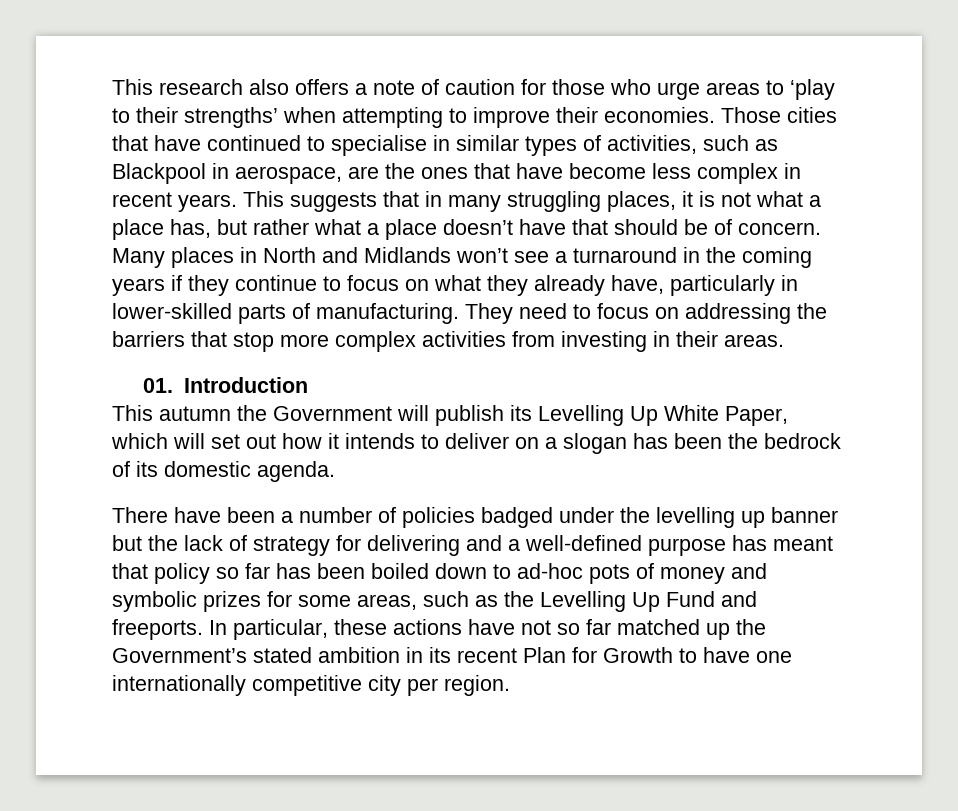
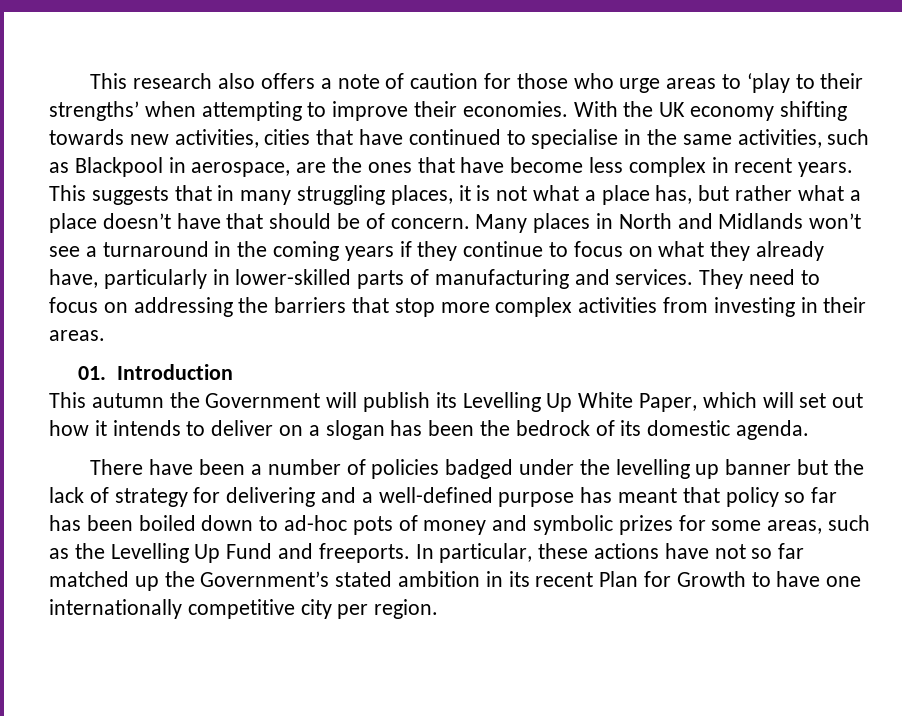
- Those cities that have continued to specialise in similar types of activities, such as Blackpool in aerospace, are the ones that have become less complex in recent years.
+ With the UK economy shifting towards new activities, cities that have continued to specialise in the same activities, such as Blackpool in aerospace, are the ones that have become less complex in recent years.
- Many places in North and Midlands won’t see a turnaround in the coming years if they continue to focus on what they already have, particularly in lower-skilled parts of manufacturing.
+ Many places in North and Midlands won’t see a turnaround in the coming years if they continue to focus on what they already have, particularly in lower-skilled parts of manufacturing and services.

